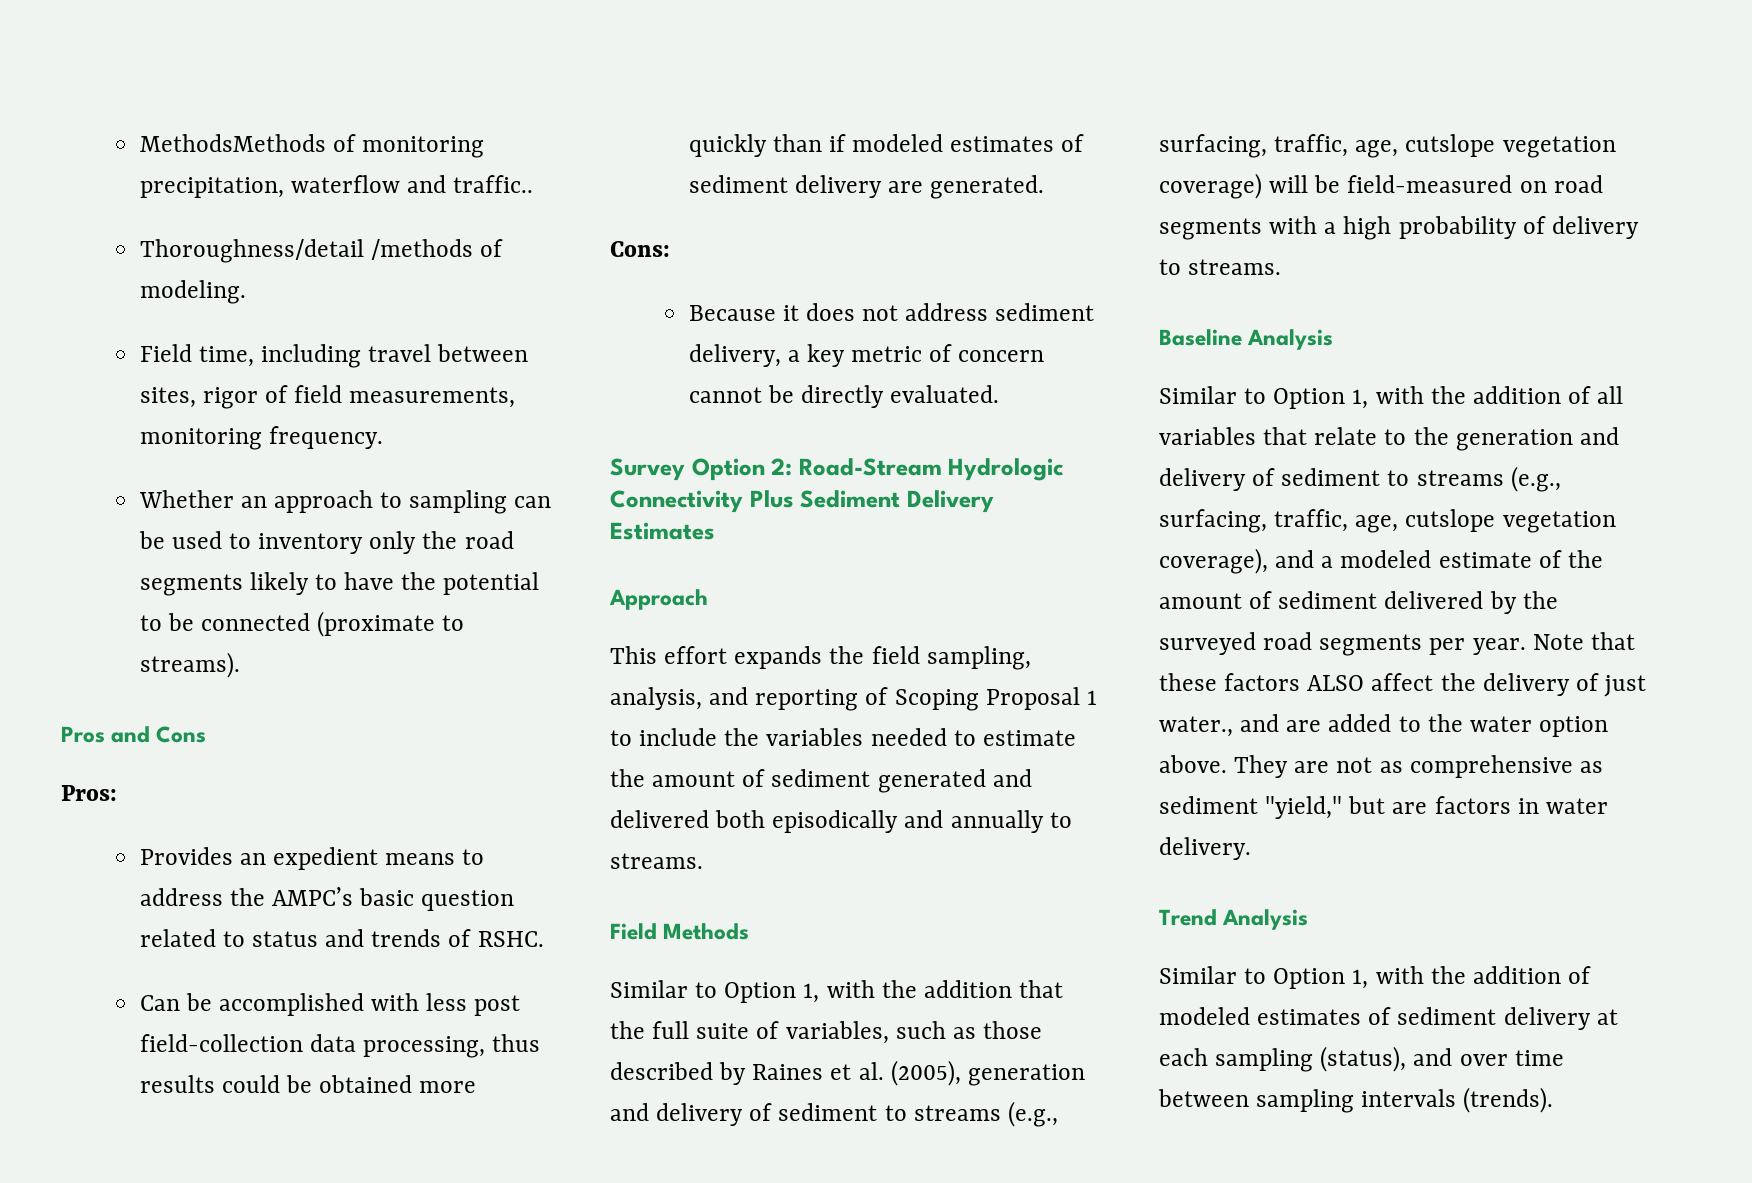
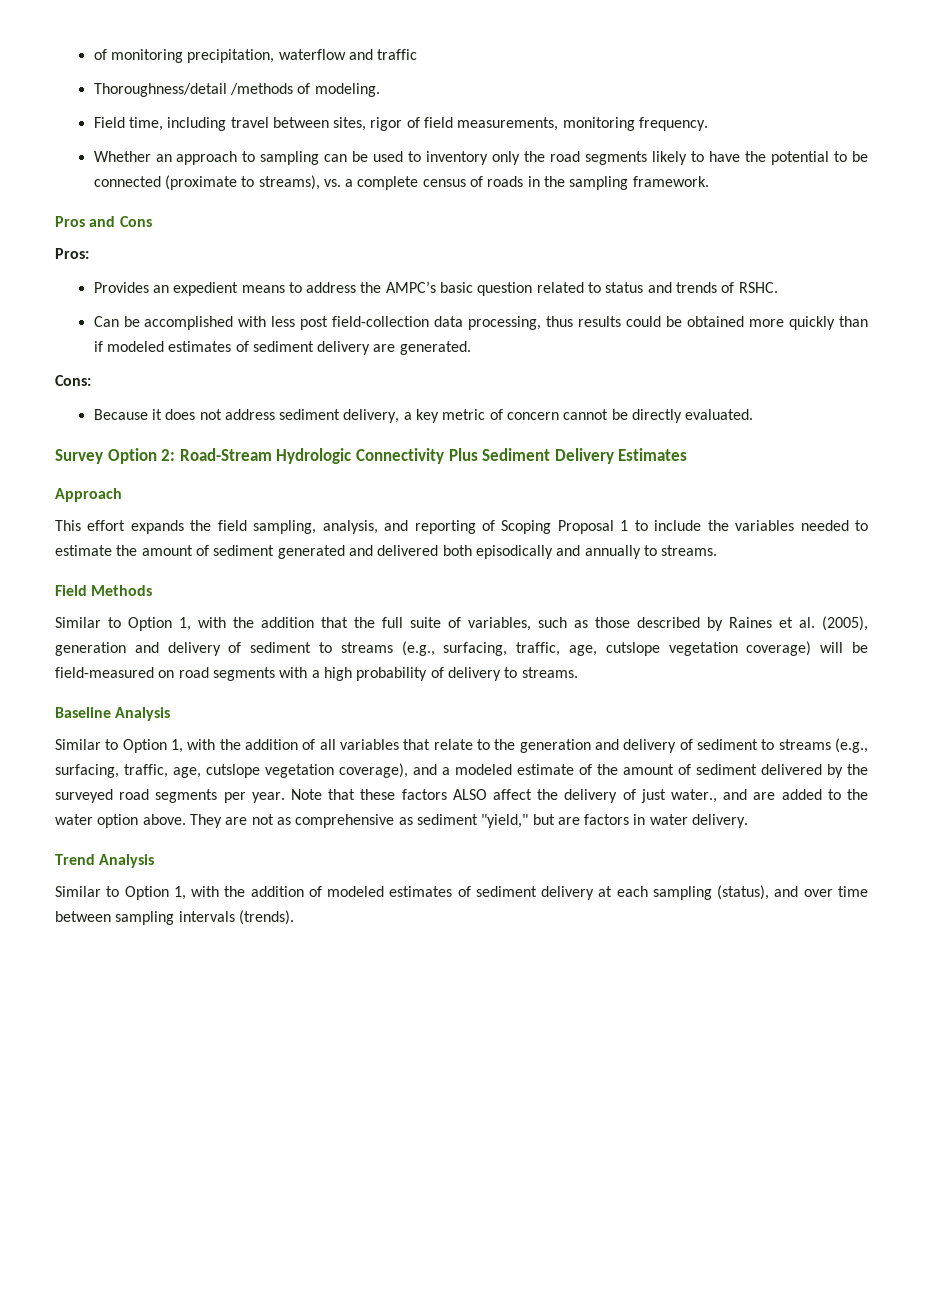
- MethodsMethods of monitoring precipitation, waterflow and traffic..
+ of monitoring precipitation, waterflow and traffic
- Whether an approach to sampling can be used to inventory only the road segments likely to have the potential to be connected (proximate to streams).
+ Whether an approach to sampling can be used to inventory only the road segments likely to have the potential to be connected (proximate to streams), vs. a complete census of roads in the sampling framework.

